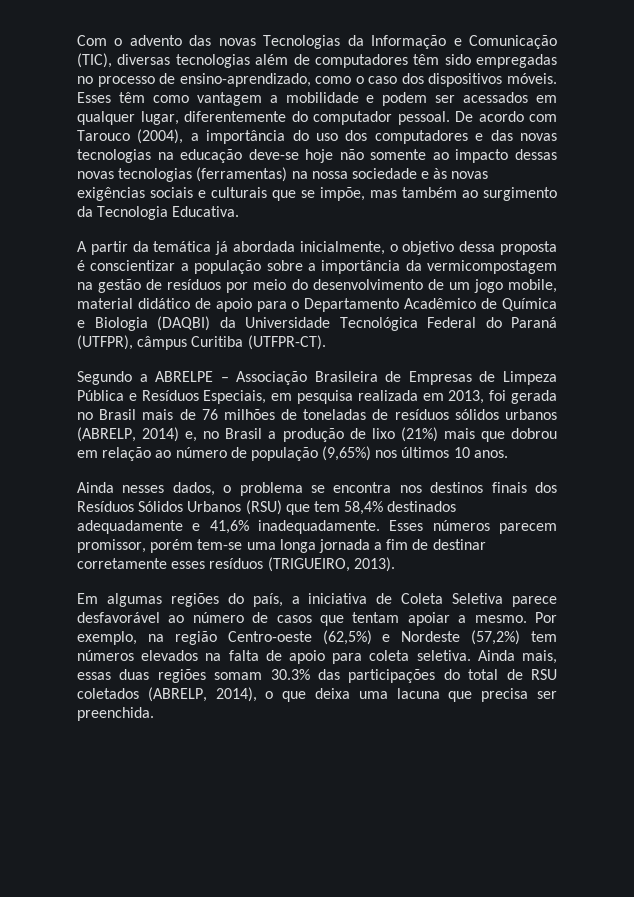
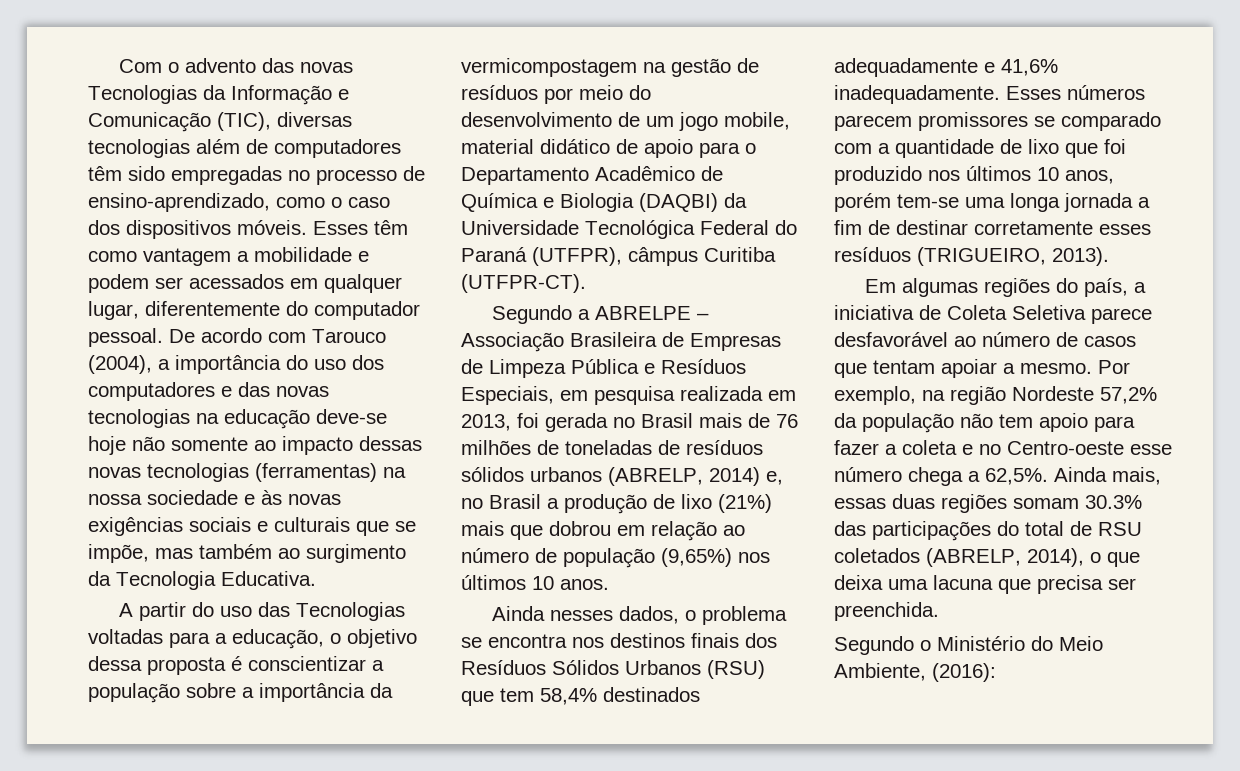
- A partir da temática já abordada inicialmente, o objetivo dessa proposta é conscientizar a população sobre a importância da vermicompostagem na gestão de resíduos por meio do desenvolvimento de um jogo mobile, material didático de apoio para o Departamento Acadêmico de Química e Biologia (DAQBI) da Universidade Tecnológica Federal do Paraná (UTFPR), câmpus Curitiba (UTFPR-CT).
+ A partir do uso das Tecnologias voltadas para a educação, o objetivo dessa proposta é conscientizar a população sobre a importância da vermicompostagem na gestão de resíduos por meio do desenvolvimento de um jogo mobile, material didático de apoio para o Departamento Acadêmico de Química e Biologia (DAQBI) da Universidade Tecnológica Federal do Paraná (UTFPR), câmpus Curitiba (UTFPR-CT).
- Esses números parecem promissor, porém tem-se uma longa jornada a fim de destinar corretamente esses resíduos (TRIGUEIRO, 2013).
+ Esses números parecem promissores se comparado com a quantidade de lixo que foi produzido nos últimos 10 anos, porém tem-se uma longa jornada a fim de destinar corretamente esses resíduos (TRIGUEIRO, 2013).
- Por exemplo, na região Centro-oeste (62,5%) e Nordeste (57,2%) tem números elevados na falta de apoio para coleta seletiva.
+ Por exemplo, na região Nordeste 57,2% da população não tem apoio para fazer a coleta e no Centro-oeste esse número chega a 62,5%.
+ Segundo o Ministério do Meio Ambiente, (2016):

